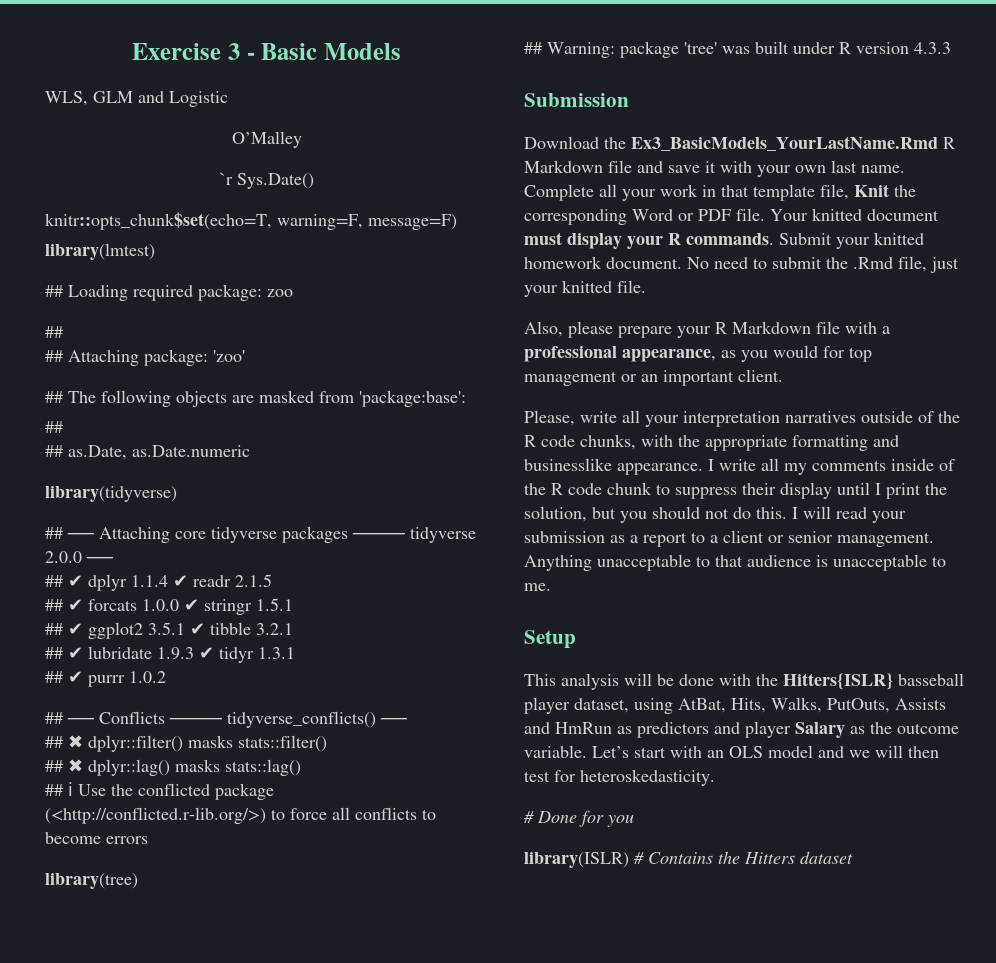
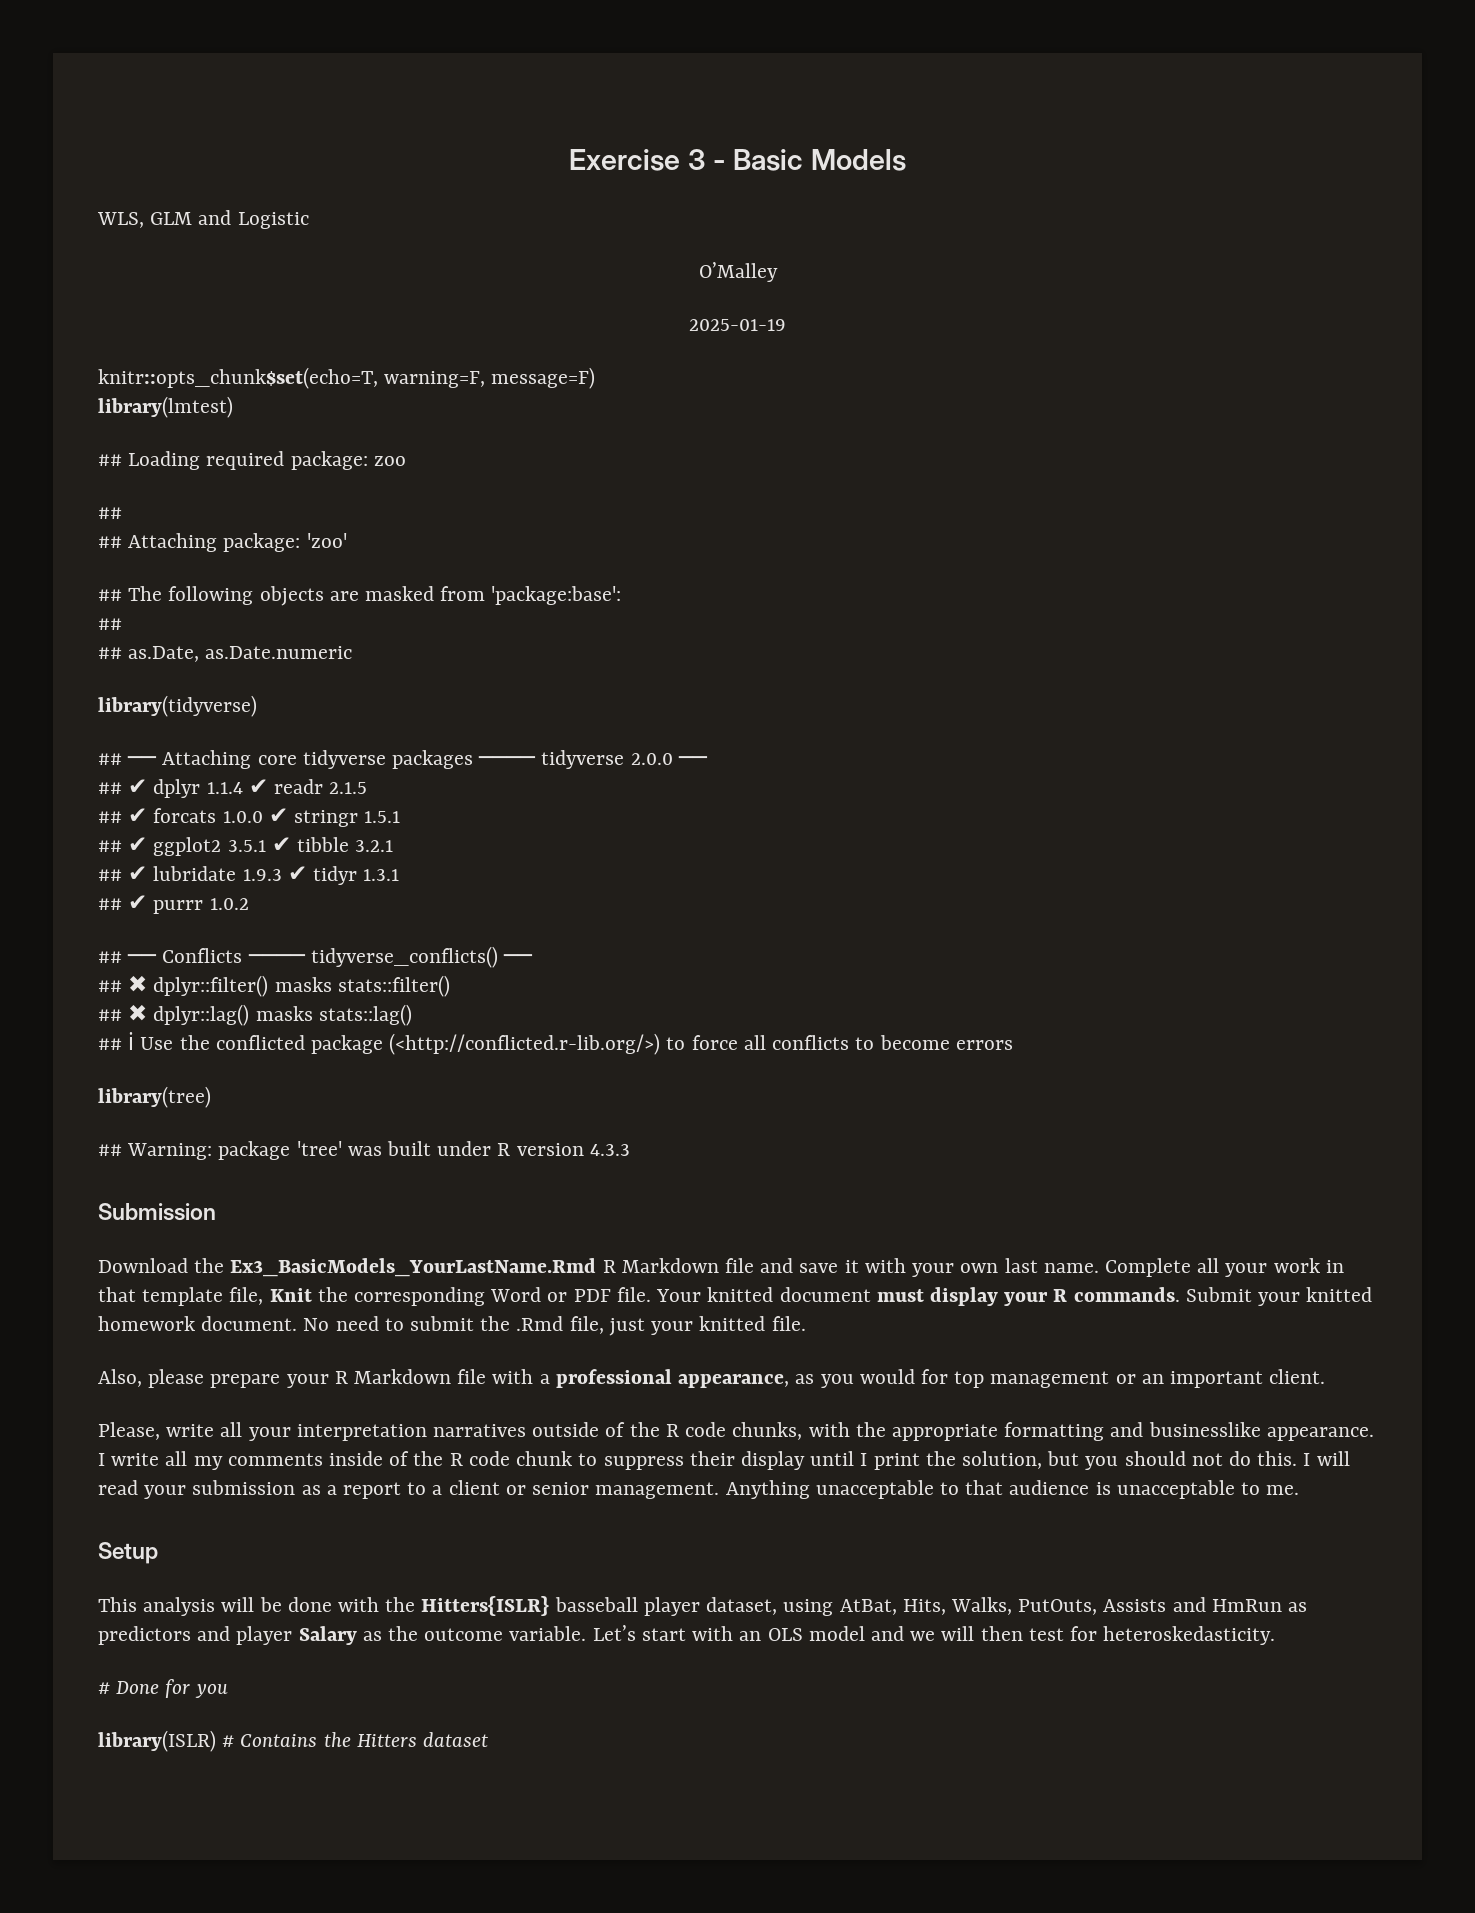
- `r Sys.Date()
+ 2025-01-19

